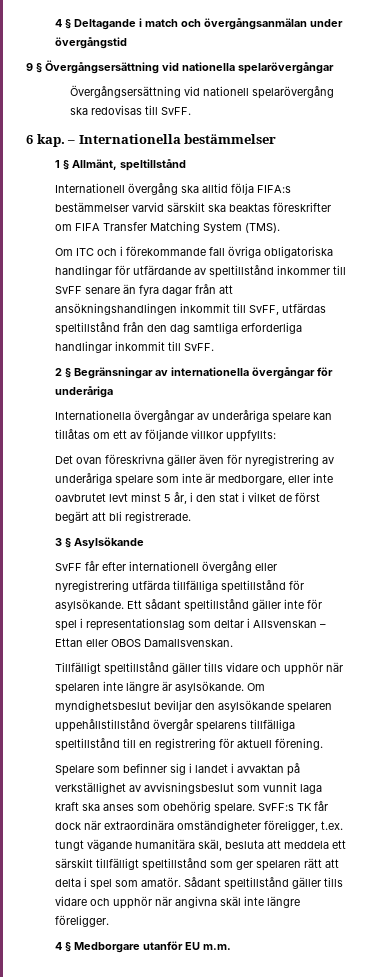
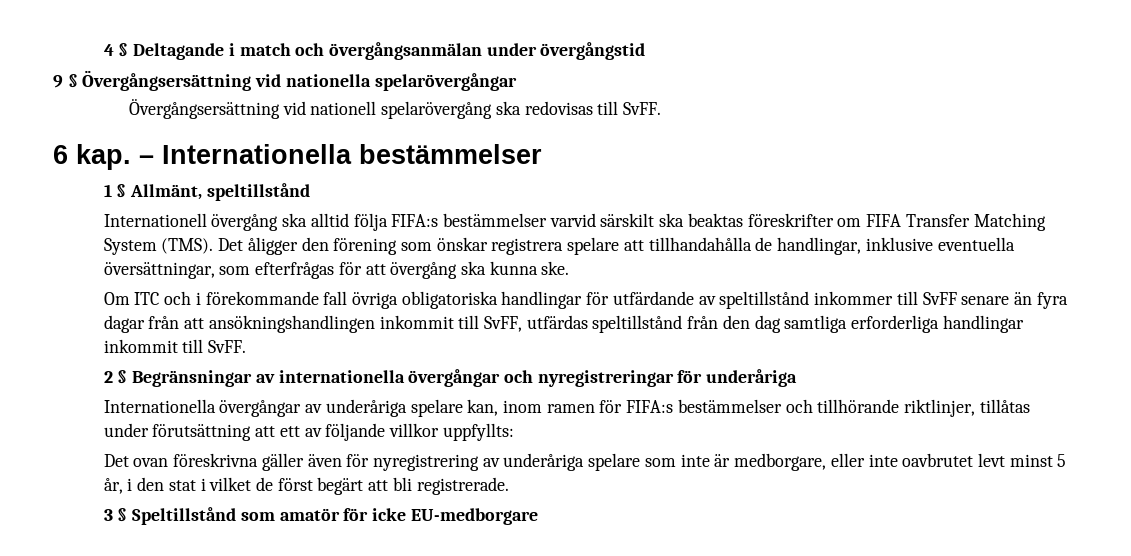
+ Det åligger den förening som önskar registrera spelare att tillhandahålla de handlingar, inklusive eventuella översättningar, som efterfrågas för att övergång ska kunna ske.
- 2 § Begränsningar av internationella övergångar för underåriga
+ 2 § Begränsningar av internationella övergångar och nyregistreringar för underåriga
- Internationella övergångar av underåriga spelare kan tillåtas om ett av följande villkor uppfyllts:
+ Internationella övergångar av underåriga spelare kan, inom ramen för FIFA:s bestämmelser och tillhörande riktlinjer, tillåtas under förutsättning att ett av följande villkor uppfyllts:
- 3 § Asylsökande
- SvFF får efter internationell övergång eller nyregistrering utfärda tillfälliga speltillstånd för asylsökande. Ett sådant speltillstånd gäller inte för spel i representationslag som deltar i Allsvenskan – Ettan eller OBOS Damallsvenskan.
- Tillfälligt speltillstånd gäller tills vidare och upphör när spelaren inte längre är asylsökande. Om myndighetsbeslut beviljar den asylsökande spelaren uppehållstillstånd övergår spelarens tillfälliga speltillstånd till en registrering för aktuell förening.
- Spelare som befinner sig i landet i avvaktan på verkställighet av avvisningsbeslut som vunnit laga kraft ska anses som obehörig spelare. SvFF:s TK får dock när extraordinära omständigheter föreligger, t.ex. tungt vägande humanitära skäl, besluta att meddela ett särskilt tillfälligt speltillstånd som ger spelaren rätt att delta i spel som amatör. Sådant speltillstånd gäller tills vidare och upphör när angivna skäl inte längre föreligger.
- 4 § Medborgare utanför EU m.m.
+ 3 § Speltillstånd som amatör för icke EU-medborgare

